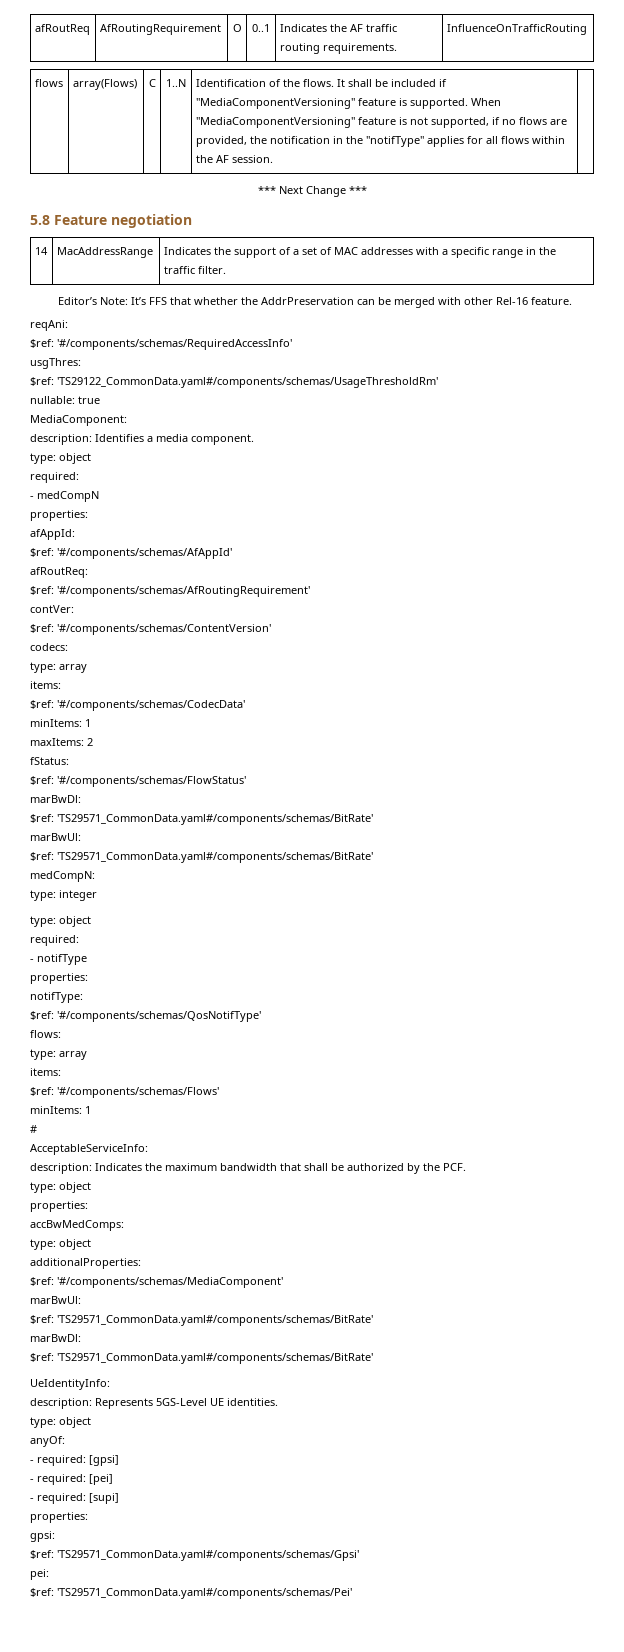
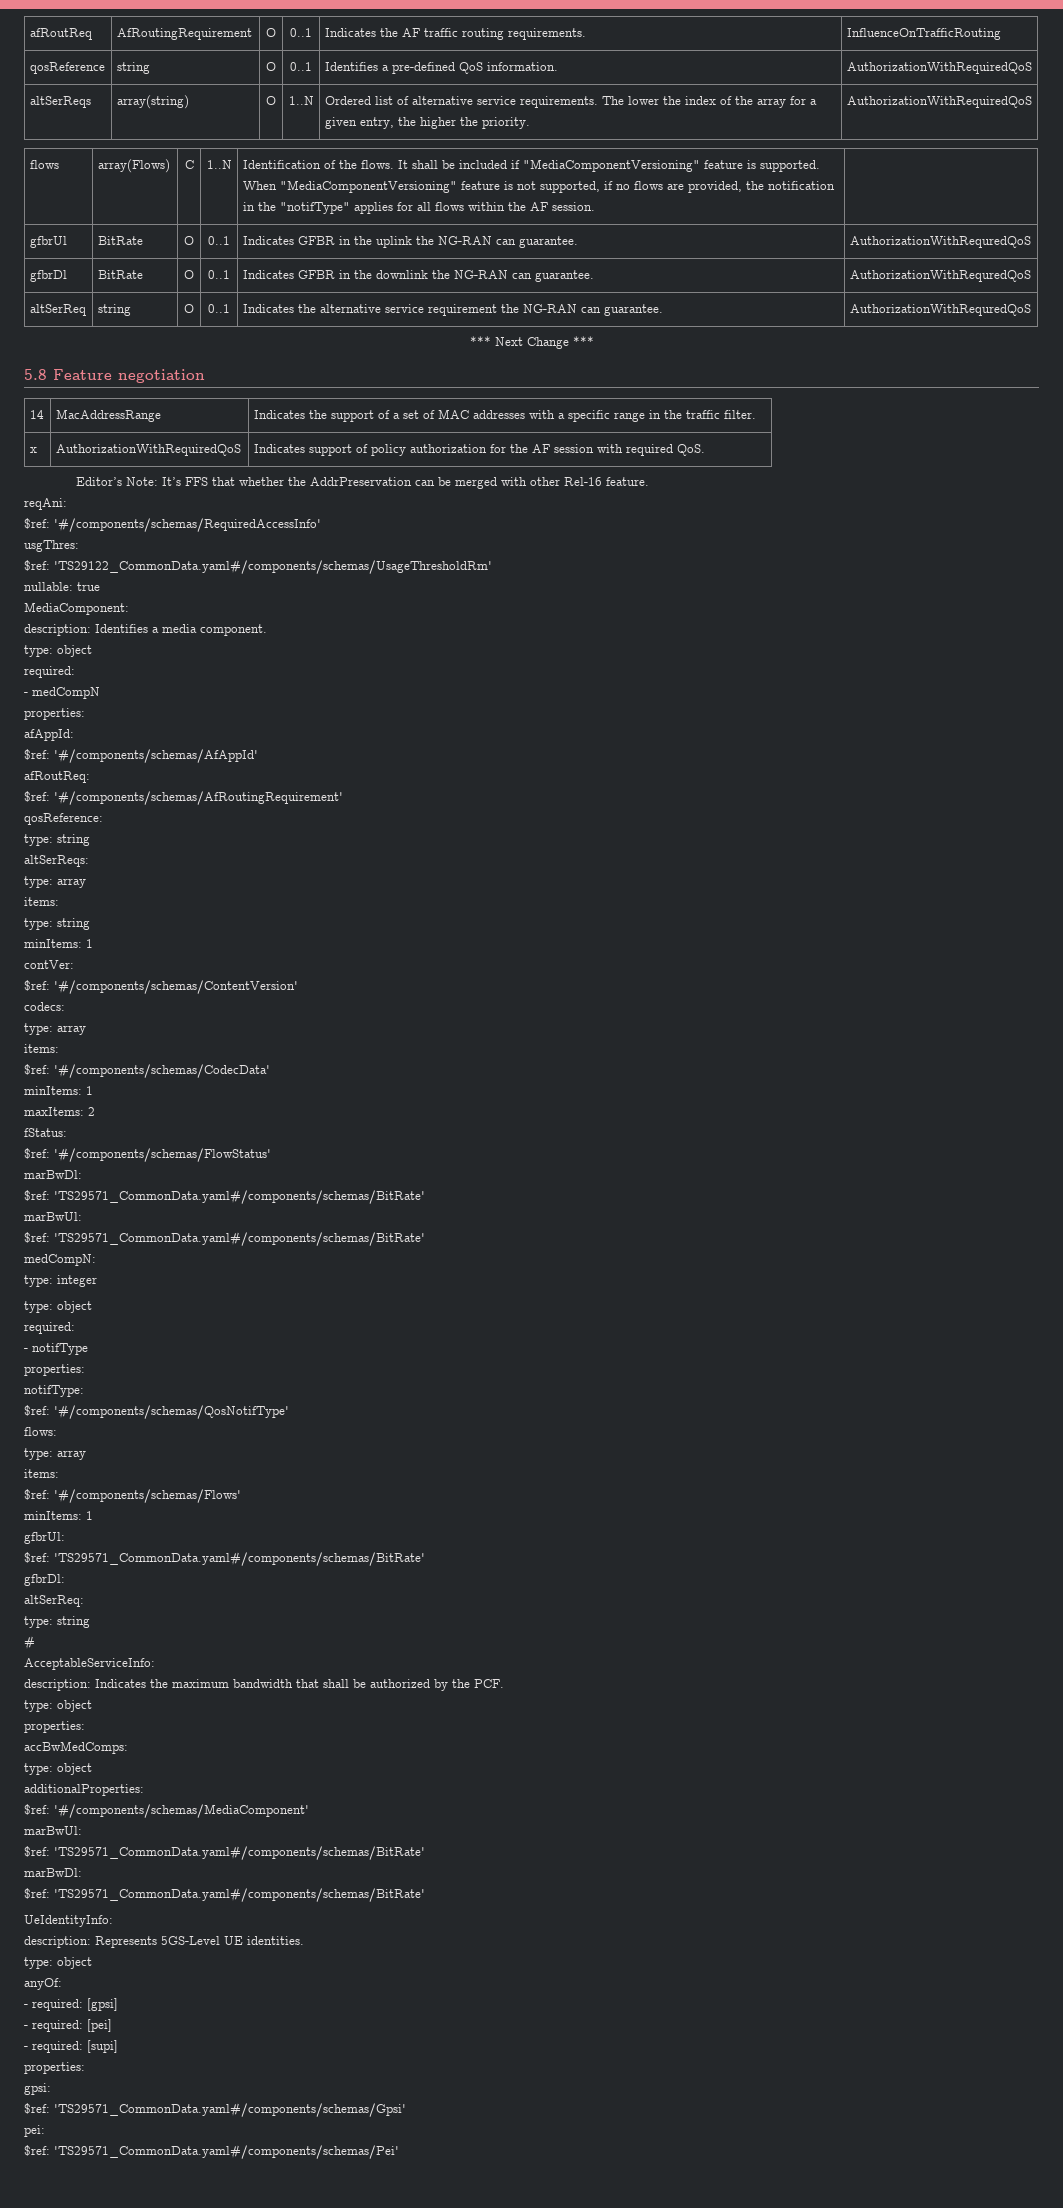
+ qosReference | string | O | 0..1 | Identifies a pre-defined QoS information. | AuthorizationWithRequiredQoS
+ altSerReqs | array(string) | O | 1..N | Ordered list of alternative service requirements. The lower the index of the array for a given entry, the higher the priority. | AuthorizationWithRequiredQoS
+ gfbrUl | BitRate | O | 0..1 | Indicates GFBR in the uplink the NG-RAN can guarantee. | AuthorizationWithRequredQoS
+ gfbrDl | BitRate | O | 0..1 | Indicates GFBR in the downlink the NG-RAN can guarantee. | AuthorizationWithRequredQoS
+ altSerReq | string | O | 0..1 | Indicates the alternative service requirement the NG-RAN can guarantee. | AuthorizationWithRequredQoS
+ x | AuthorizationWithRequiredQoS | Indicates support of policy authorization for the AF session with required QoS.
+ qosReference:
+ type: string
+ altSerReqs:
+ type: array
+ items:
+ type: string
+ minItems: 1
+ gfbrUl:
+ $ref: 'TS29571_CommonData.yaml#/components/schemas/BitRate'
+ gfbrDl:
+ altSerReq:
+ type: string

